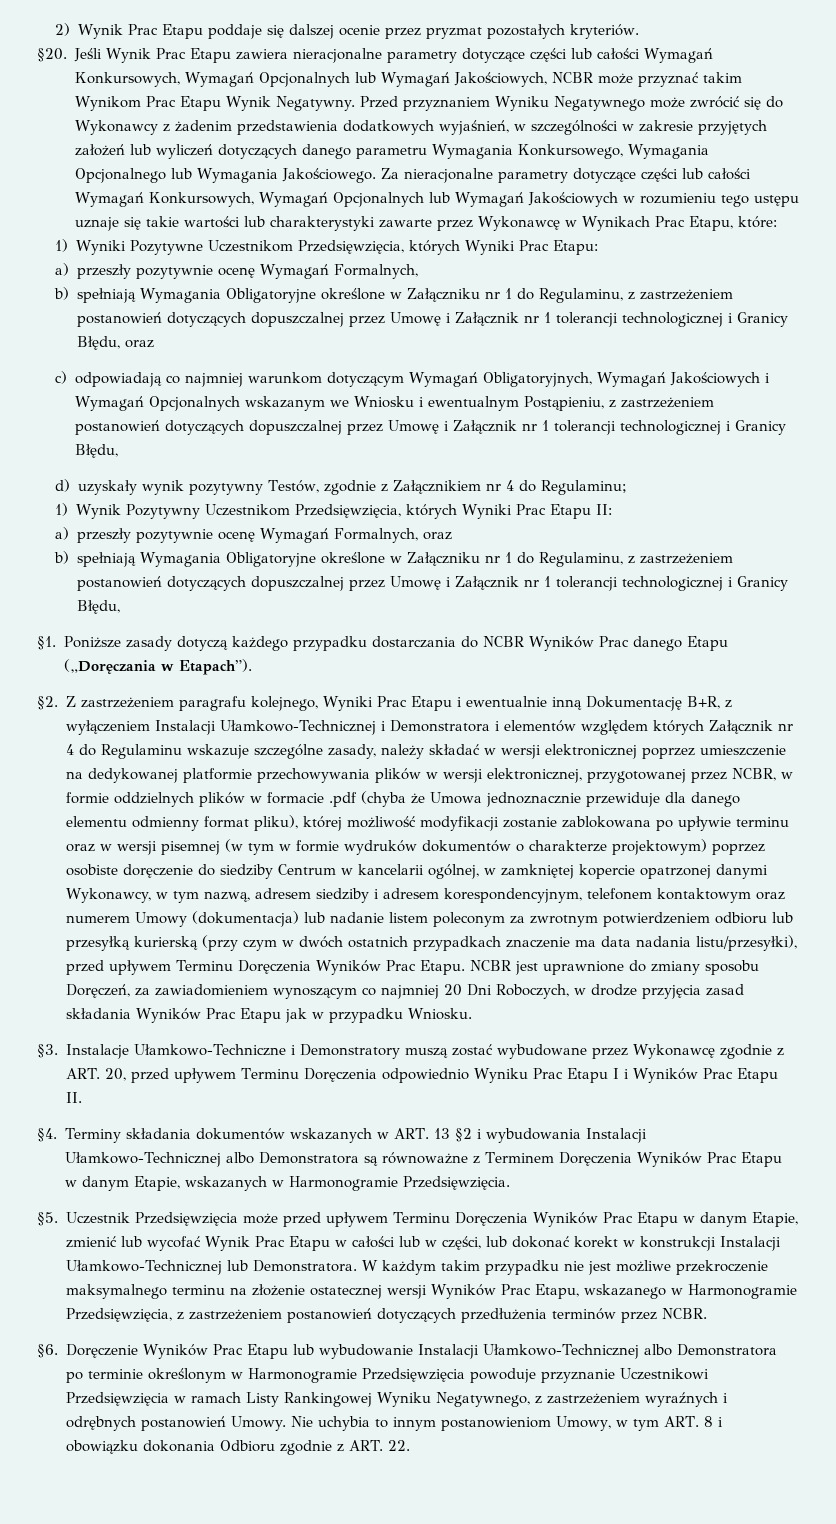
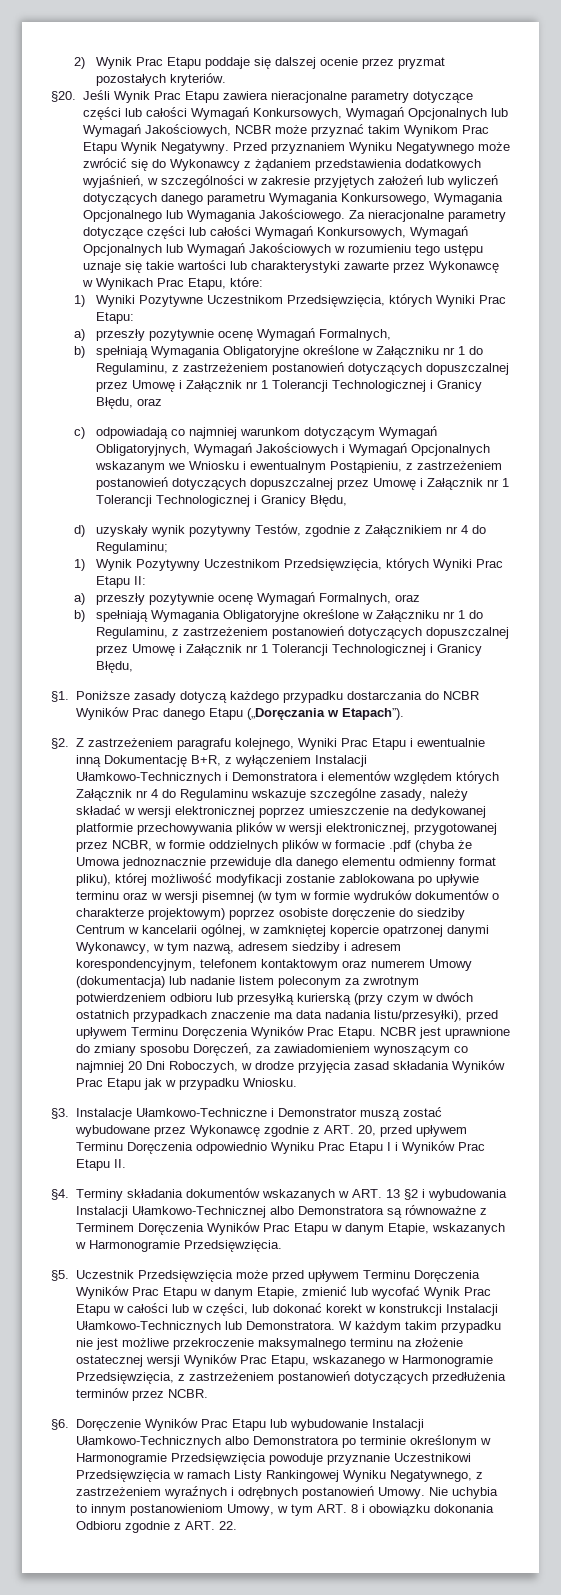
- Przed przyznaniem Wyniku Negatywnego może zwrócić się do Wykonawcy z żadenim przedstawienia dodatkowych wyjaśnień, w szczególności w zakresie przyjętych założeń lub wyliczeń dotyczących danego parametru Wymagania Konkursowego, Wymagania Opcjonalnego lub Wymagania Jakościowego.
+ Przed przyznaniem Wyniku Negatywnego może zwrócić się do Wykonawcy z żądaniem przedstawienia dodatkowych wyjaśnień, w szczególności w zakresie przyjętych założeń lub wyliczeń dotyczących danego parametru Wymagania Konkursowego, Wymagania Opcjonalnego lub Wymagania Jakościowego.
- b) spełniają Wymagania Obligatoryjne określone w Załączniku nr 1 do Regulaminu, z zastrzeżeniem postanowień dotyczących dopuszczalnej przez Umowę i Załącznik nr 1 tolerancji technologicznej i Granicy Błędu, oraz
+ b) spełniają Wymagania Obligatoryjne określone w Załączniku nr 1 do Regulaminu, z zastrzeżeniem postanowień dotyczących dopuszczalnej przez Umowę i Załącznik nr 1 Tolerancji Technologicznej i Granicy Błędu, oraz
- c) odpowiadają co najmniej warunkom dotyczącym Wymagań Obligatoryjnych, Wymagań Jakościowych i Wymagań Opcjonalnych wskazanym we Wniosku i ewentualnym Postąpieniu, z zastrzeżeniem postanowień dotyczących dopuszczalnej przez Umowę i Załącznik nr 1 tolerancji technologicznej i Granicy Błędu,
+ c) odpowiadają co najmniej warunkom dotyczącym Wymagań Obligatoryjnych, Wymagań Jakościowych i Wymagań Opcjonalnych wskazanym we Wniosku i ewentualnym Postąpieniu, z zastrzeżeniem postanowień dotyczących dopuszczalnej przez Umowę i Załącznik nr 1 Tolerancji Technologicznej i Granicy Błędu,
  a) przeszły pozytywnie ocenę Wymagań Formalnych, oraz
- b) spełniają Wymagania Obligatoryjne określone w Załączniku nr 1 do Regulaminu, z zastrzeżeniem postanowień dotyczących dopuszczalnej przez Umowę i Załącznik nr 1 tolerancji technologicznej i Granicy Błędu,
+ b) spełniają Wymagania Obligatoryjne określone w Załączniku nr 1 do Regulaminu, z zastrzeżeniem postanowień dotyczących dopuszczalnej przez Umowę i Załącznik nr 1 Tolerancji Technologicznej i Granicy Błędu,
- Z zastrzeżeniem paragrafu kolejnego, Wyniki Prac Etapu i ewentualnie inną Dokumentację B+R, z wyłączeniem Instalacji Ułamkowo-Technicznej i Demonstratora i elementów względem których Załącznik nr 4 do Regulaminu wskazuje szczególne zasady, należy składać w wersji elektronicznej poprzez umieszczenie na dedykowanej platformie przechowywania plików w wersji elektronicznej, przygotowanej przez NCBR, w formie oddzielnych plików w formacie .pdf (chyba że Umowa jednoznacznie przewiduje dla danego elementu odmienny format pliku), której możliwość modyfikacji zostanie zablokowana po upływie terminu oraz w wersji pisemnej (w tym w formie wydruków dokumentów o charakterze projektowym) poprzez osobiste doręczenie do siedziby Centrum w kancelarii ogólnej, w zamkniętej kopercie opatrzonej danymi Wykonawcy, w tym nazwą, adresem siedziby i adresem korespondencyjnym, telefonem kontaktowym oraz numerem Umowy (dokumentacja) lub nadanie listem poleconym za zwrotnym potwierdzeniem odbioru lub przesyłką kurierską (przy czym w dwóch ostatnich przypadkach znaczenie ma data nadania listu/przesyłki), przed upływem Terminu Doręczenia Wyników Prac Etapu.
+ Z zastrzeżeniem paragrafu kolejnego, Wyniki Prac Etapu i ewentualnie inną Dokumentację B+R, z wyłączeniem Instalacji Ułamkowo-Technicznych i Demonstratora i elementów względem których Załącznik nr 4 do Regulaminu wskazuje szczególne zasady, należy składać w wersji elektronicznej poprzez umieszczenie na dedykowanej platformie przechowywania plików w wersji elektronicznej, przygotowanej przez NCBR, w formie oddzielnych plików w formacie .pdf (chyba że Umowa jednoznacznie przewiduje dla danego elementu odmienny format pliku), której możliwość modyfikacji zostanie zablokowana po upływie terminu oraz w wersji pisemnej (w tym w formie wydruków dokumentów o charakterze projektowym) poprzez osobiste doręczenie do siedziby Centrum w kancelarii ogólnej, w zamkniętej kopercie opatrzonej danymi Wykonawcy, w tym nazwą, adresem siedziby i adresem korespondencyjnym, telefonem kontaktowym oraz numerem Umowy (dokumentacja) lub nadanie listem poleconym za zwrotnym potwierdzeniem odbioru lub przesyłką kurierską (przy czym w dwóch ostatnich przypadkach znaczenie ma data nadania listu/przesyłki), przed upływem Terminu Doręczenia Wyników Prac Etapu.
- Instalacje Ułamkowo-Techniczne i Demonstratory muszą zostać wybudowane przez Wykonawcę zgodnie z ART. 20, przed upływem Terminu Doręczenia odpowiednio Wyniku Prac Etapu I i Wyników Prac Etapu II.
+ Instalacje Ułamkowo-Techniczne i Demonstrator muszą zostać wybudowane przez Wykonawcę zgodnie z ART. 20, przed upływem Terminu Doręczenia odpowiednio Wyniku Prac Etapu I i Wyników Prac Etapu II.
- Uczestnik Przedsięwzięcia może przed upływem Terminu Doręczenia Wyników Prac Etapu w danym Etapie, zmienić lub wycofać Wynik Prac Etapu w całości lub w części, lub dokonać korekt w konstrukcji Instalacji Ułamkowo-Technicznej lub Demonstratora.
+ Uczestnik Przedsięwzięcia może przed upływem Terminu Doręczenia Wyników Prac Etapu w danym Etapie, zmienić lub wycofać Wynik Prac Etapu w całości lub w części, lub dokonać korekt w konstrukcji Instalacji Ułamkowo-Technicznych lub Demonstratora.
- Doręczenie Wyników Prac Etapu lub wybudowanie Instalacji Ułamkowo-Technicznej albo Demonstratora po terminie określonym w Harmonogramie Przedsięwzięcia powoduje przyznanie Uczestnikowi Przedsięwzięcia w ramach Listy Rankingowej Wyniku Negatywnego, z zastrzeżeniem wyraźnych i odrębnych postanowień Umowy.
+ Doręczenie Wyników Prac Etapu lub wybudowanie Instalacji Ułamkowo-Technicznych albo Demonstratora po terminie określonym w Harmonogramie Przedsięwzięcia powoduje przyznanie Uczestnikowi Przedsięwzięcia w ramach Listy Rankingowej Wyniku Negatywnego, z zastrzeżeniem wyraźnych i odrębnych postanowień Umowy.

